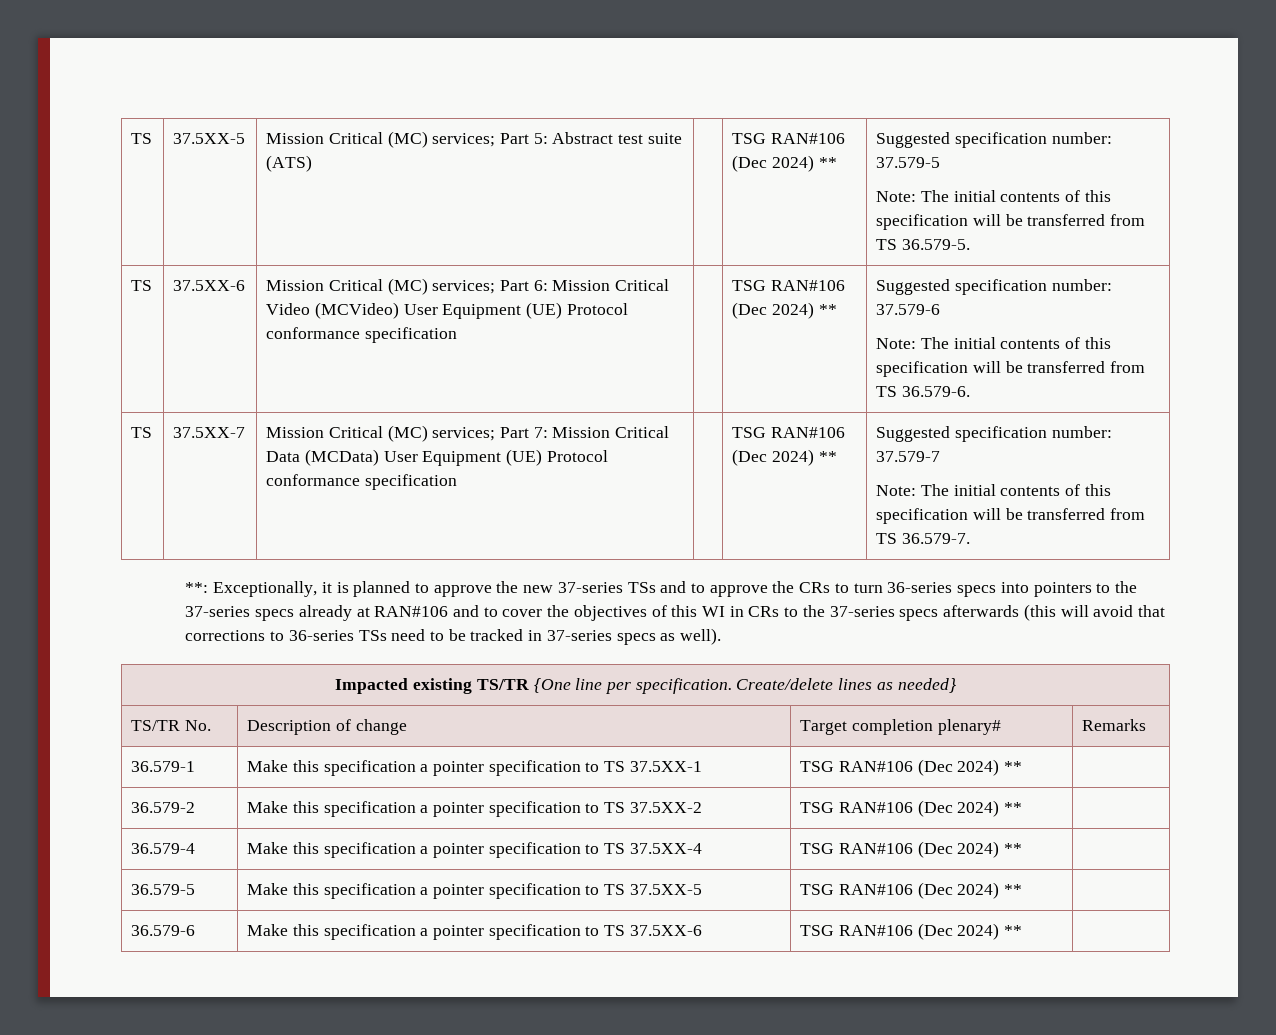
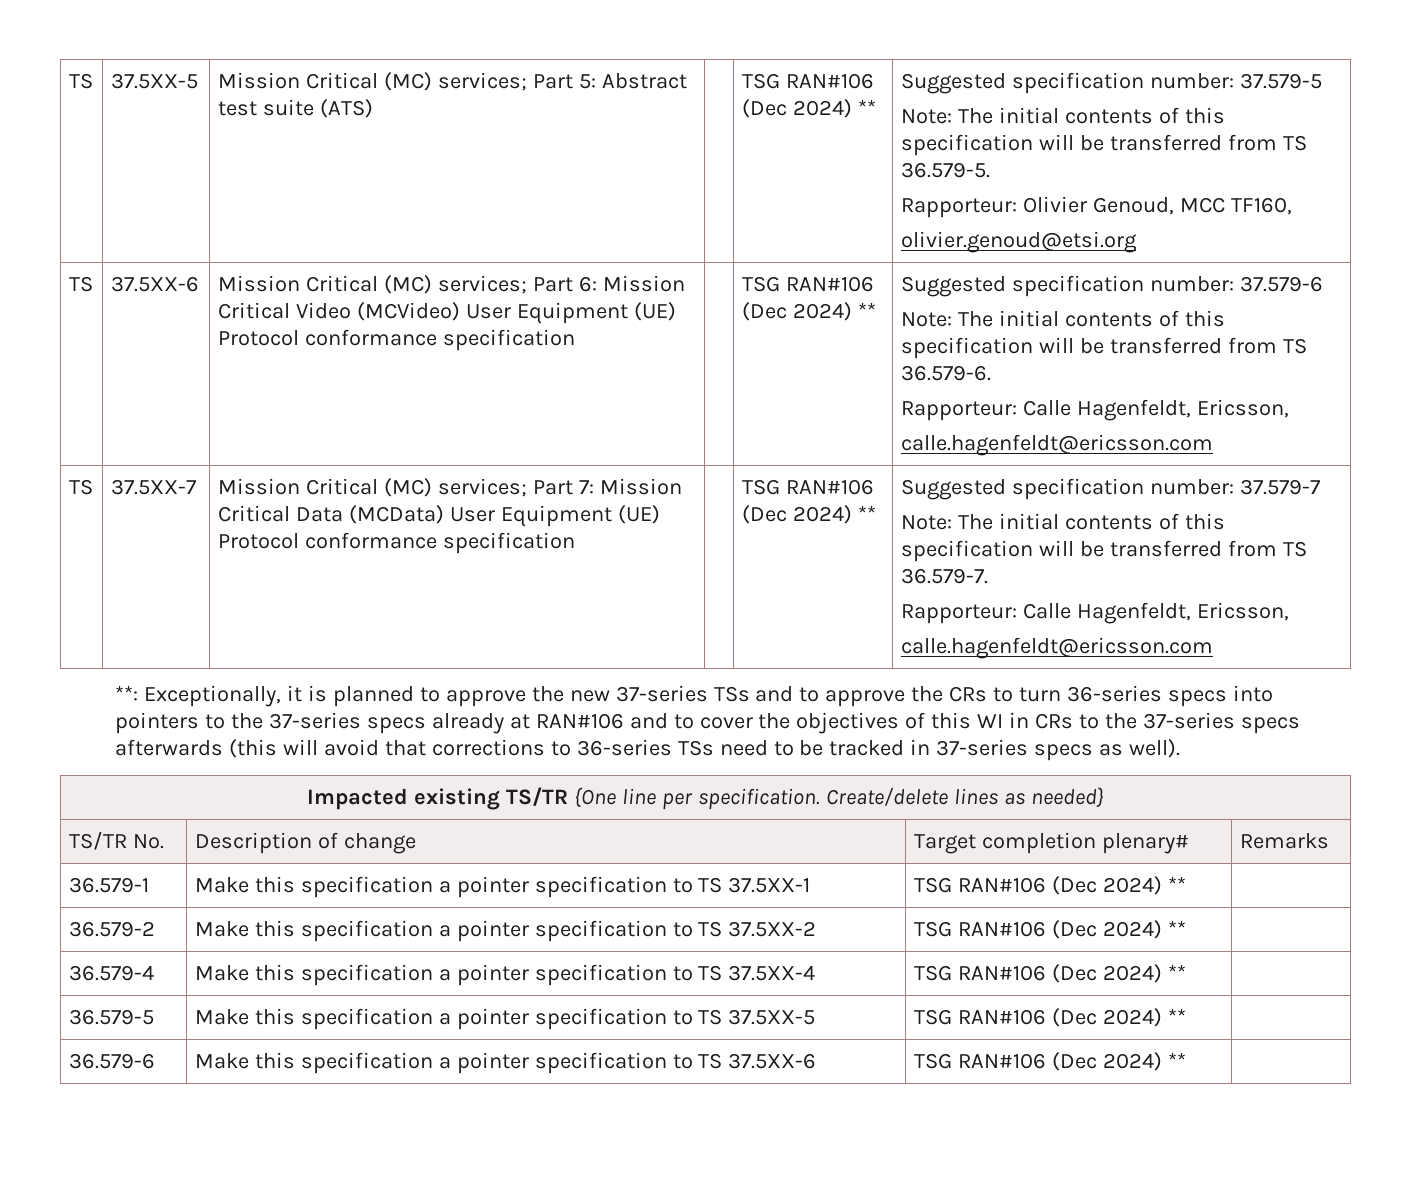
  TS | 37.5XX-5 | Mission Critical (MC) services; Part 5: Abstract test suite (ATS) | | TSG RAN#106 (Dec 2024) ** | Suggested specification number: 37.579-5
  Note: The initial contents of this specification will be transferred from TS 36.579-5.
+ Rapporteur: Olivier Genoud, MCC TF160,
+ olivier.genoud@etsi.org
  Note: The initial contents of this specification will be transferred from TS 36.579-6.
+ Rapporteur: Calle Hagenfeldt, Ericsson,
+ calle.hagenfeldt@ericsson.com
  Note: The initial contents of this specification will be transferred from TS 36.579-7.
+ Rapporteur: Calle Hagenfeldt, Ericsson,
+ calle.hagenfeldt@ericsson.com

